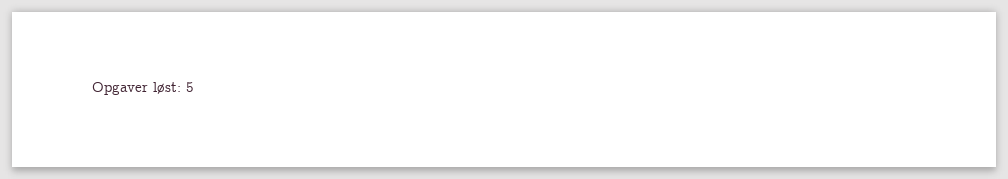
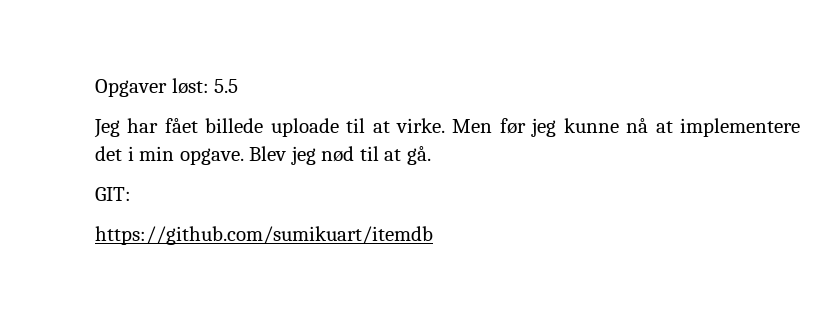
- Opgaver løst: 5
+ Opgaver løst: 5.5
+ Jeg har fået billede uploade til at virke. Men før jeg kunne nå at implementere det i min opgave. Blev jeg nød til at gå.
+ GIT:
+ https://github.com/sumikuart/itemdb

